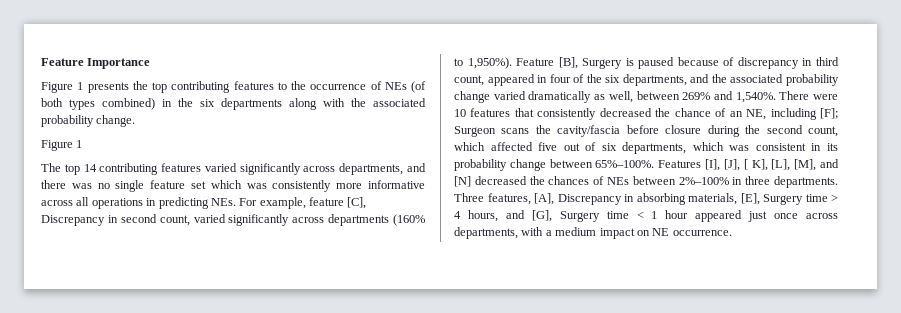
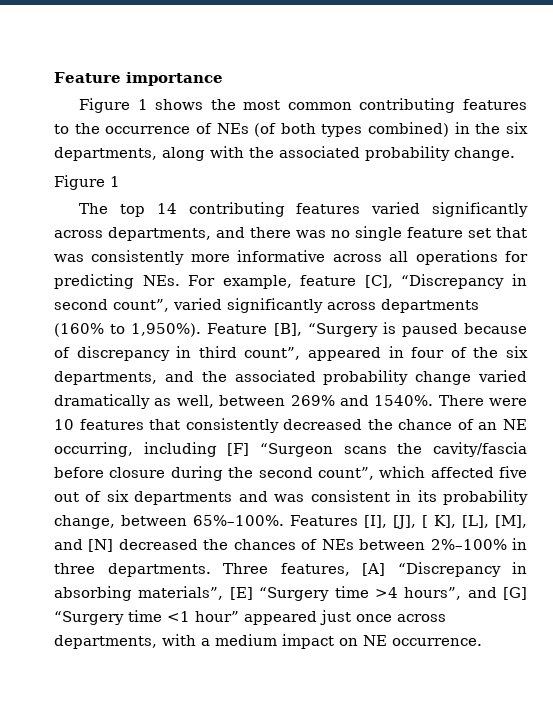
- Feature Importance
- Figure 1 presents the top contributing features to the occurrence of NEs (of both types combined) in the six departments along with the associated probability change.
+ Feature importance
+ Figure 1 shows the most common contributing features to the occurrence of NEs (of both types combined) in the six departments, along with the associated probability change.
- The top 14 contributing features varied significantly across departments, and there was no single feature set which was consistently more informative across all operations in predicting NEs. For example, feature [C], Discrepancy in second count, varied significantly across departments (160% to 1,950%).
+ The top 14 contributing features varied significantly across departments, and there was no single feature set that was consistently more informative across all operations for predicting NEs. For example, feature [C], “Discrepancy in second count”, varied significantly across departments (160% to 1,950%).
- Feature [B], Surgery is paused because of discrepancy in third count, appeared in four of the six departments, and the associated probability change varied dramatically as well, between 269% and 1,540%.
+ Feature [B], “Surgery is paused because of discrepancy in third count”, appeared in four of the six departments, and the associated probability change varied dramatically as well, between 269% and 1540%.
- There were 10 features that consistently decreased the chance of an NE, including [F]; Surgeon scans the cavity/fascia before closure during the second count, which affected five out of six departments, which was consistent in its probability change between 65%–100%.
+ There were 10 features that consistently decreased the chance of an NE occurring, including [F] “Surgeon scans the cavity/fascia before closure during the second count”, which affected five out of six departments and was consistent in its probability change, between 65%–100%.
- Three features, [A], Discrepancy in absorbing materials, [E], Surgery time > 4 hours, and [G], Surgery time < 1 hour appeared just once across departments, with a medium impact on NE occurrence.
+ Three features, [A] “Discrepancy in absorbing materials”, [E] “Surgery time >4 hours”, and [G] “Surgery time <1 hour” appeared just once across departments, with a medium impact on NE occurrence.

